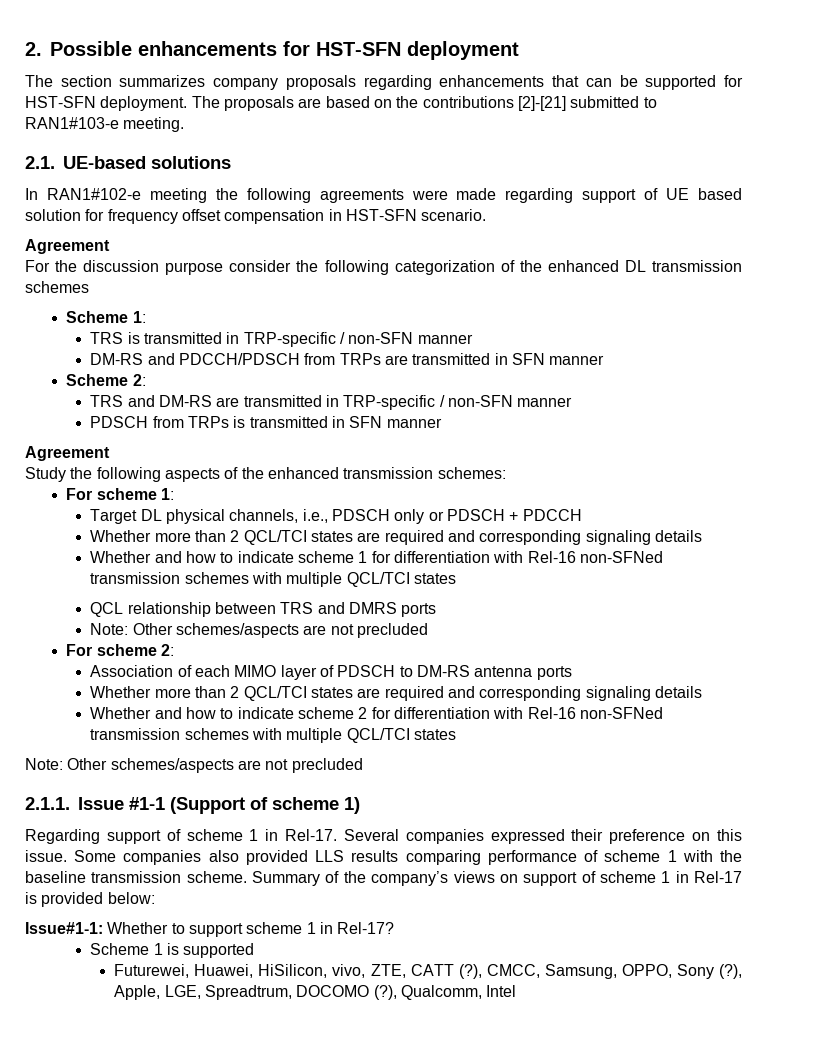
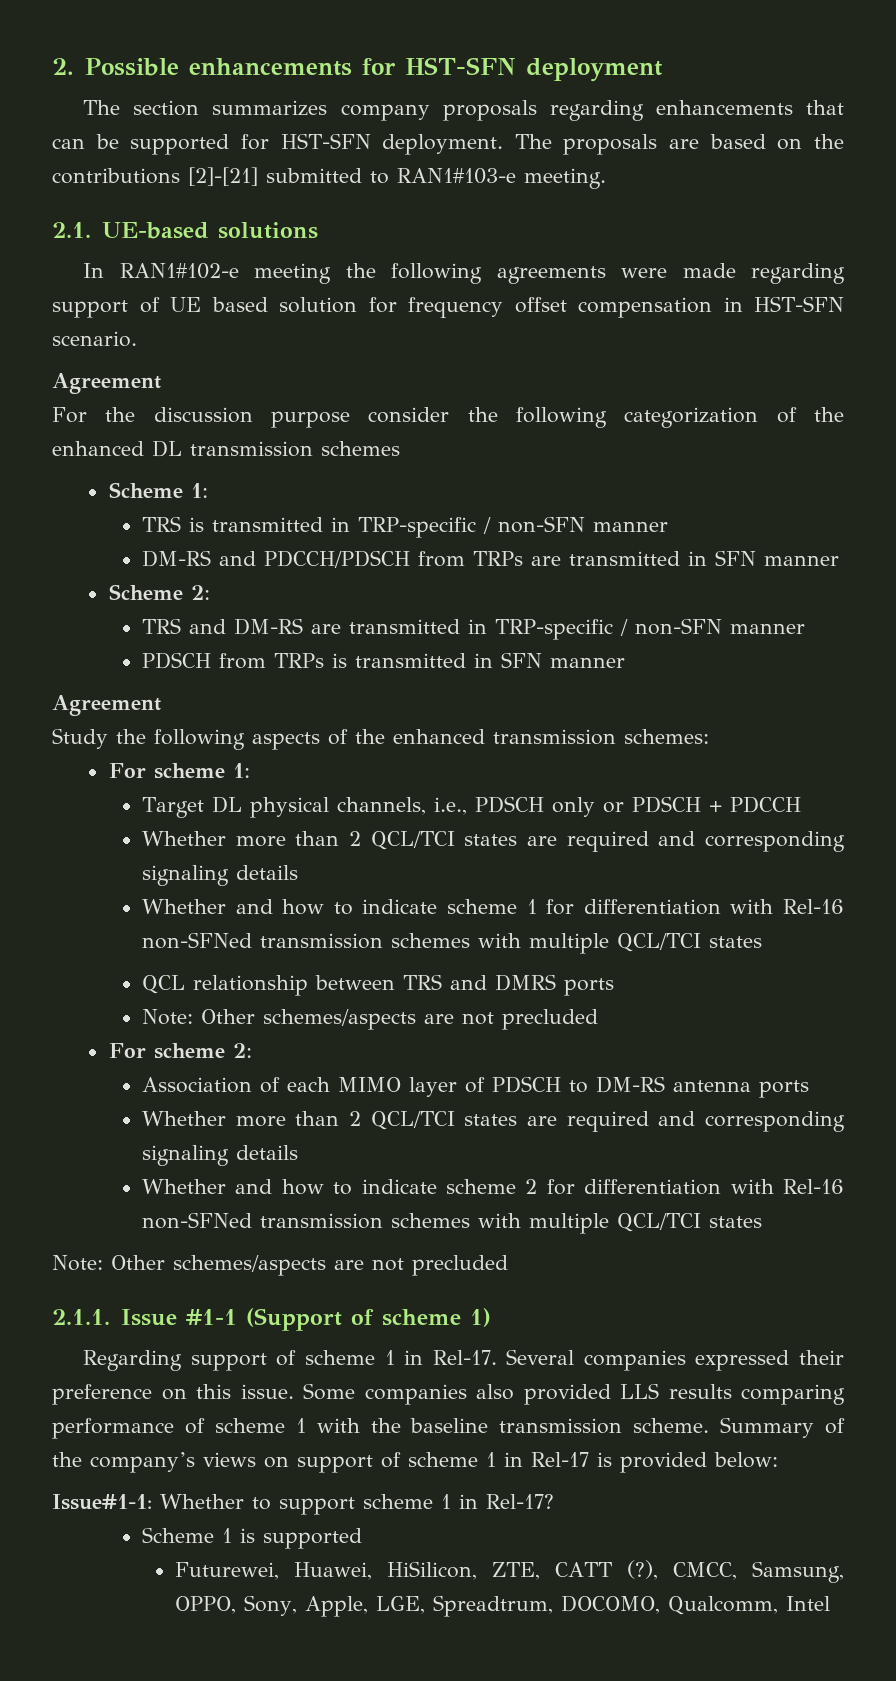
- Futurewei, Huawei, HiSilicon, vivo, ZTE, CATT (?), CMCC, Samsung, OPPO, Sony (?), Apple, LGE, Spreadtrum, DOCOMO (?), Qualcomm, Intel
+ Futurewei, Huawei, HiSilicon, ZTE, CATT (?), CMCC, Samsung, OPPO, Sony, Apple, LGE, Spreadtrum, DOCOMO, Qualcomm, Intel

